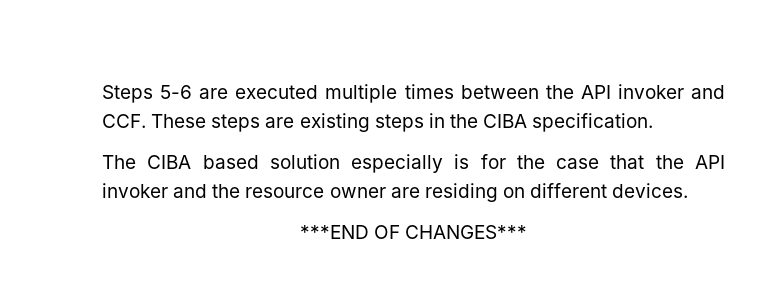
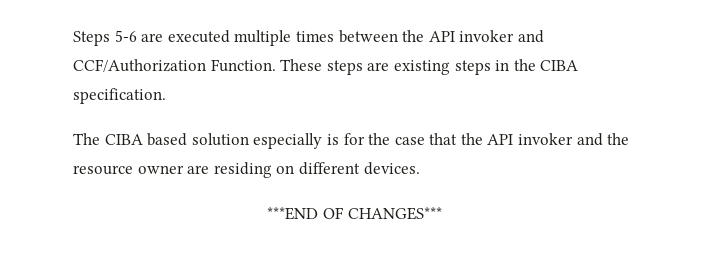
- Steps 5-6 are executed multiple times between the API invoker and CCF. These steps are existing steps in the CIBA specification.
+ Steps 5-6 are executed multiple times between the API invoker and CCF/Authorization Function. These steps are existing steps in the CIBA specification.

